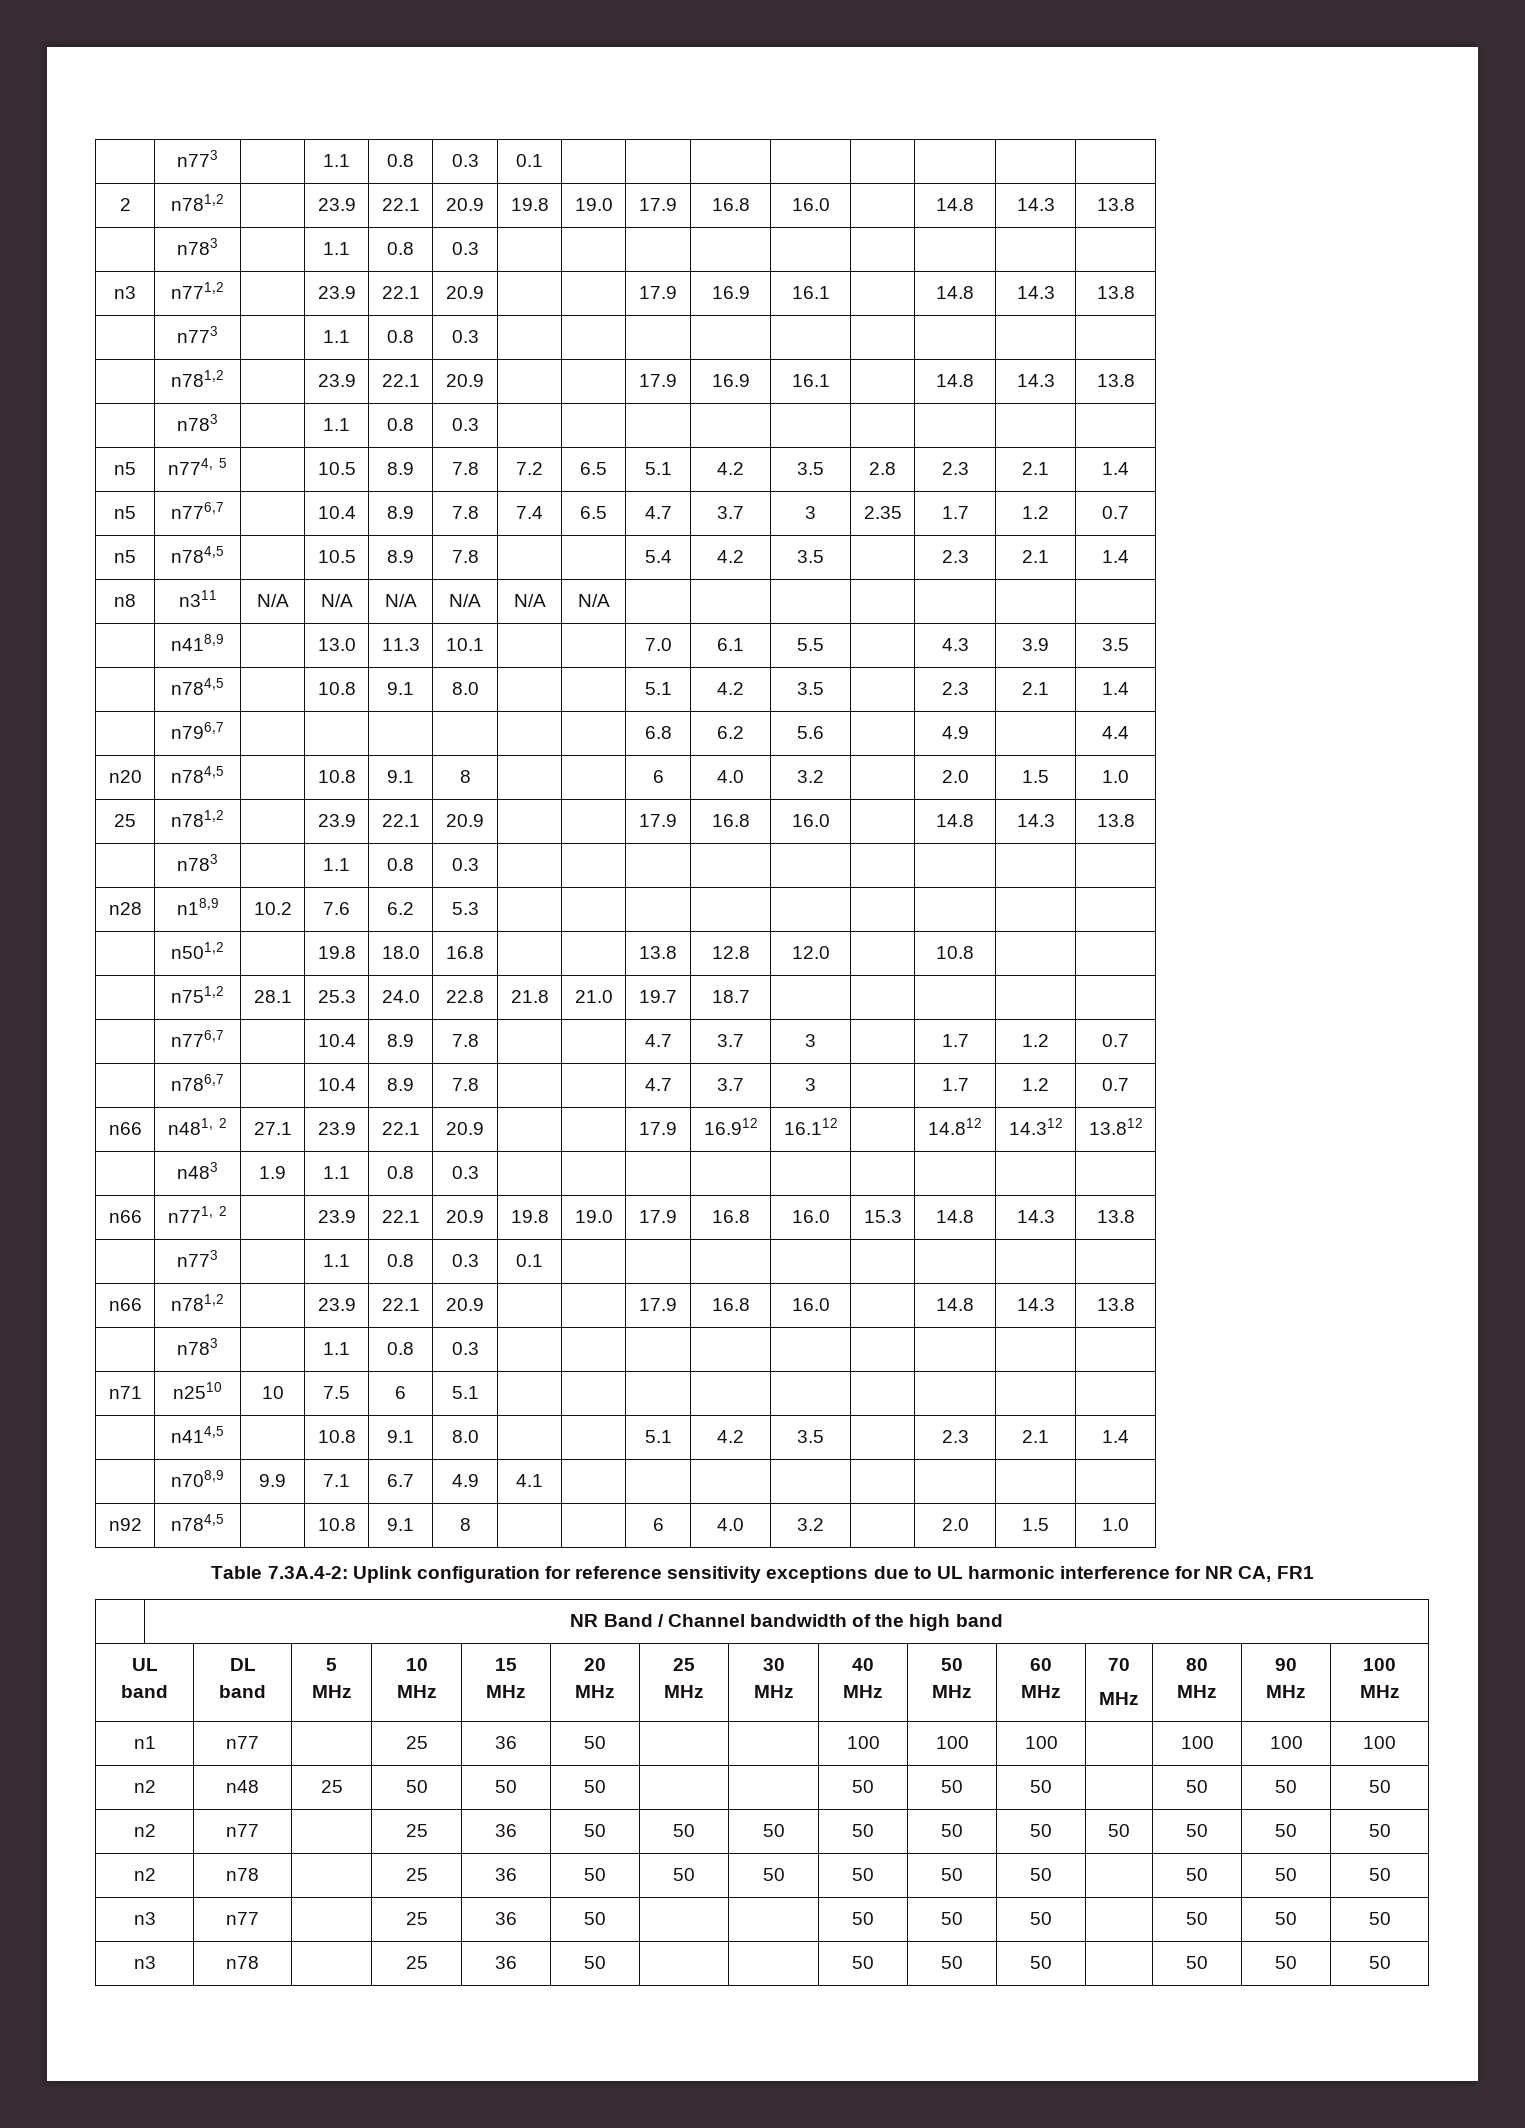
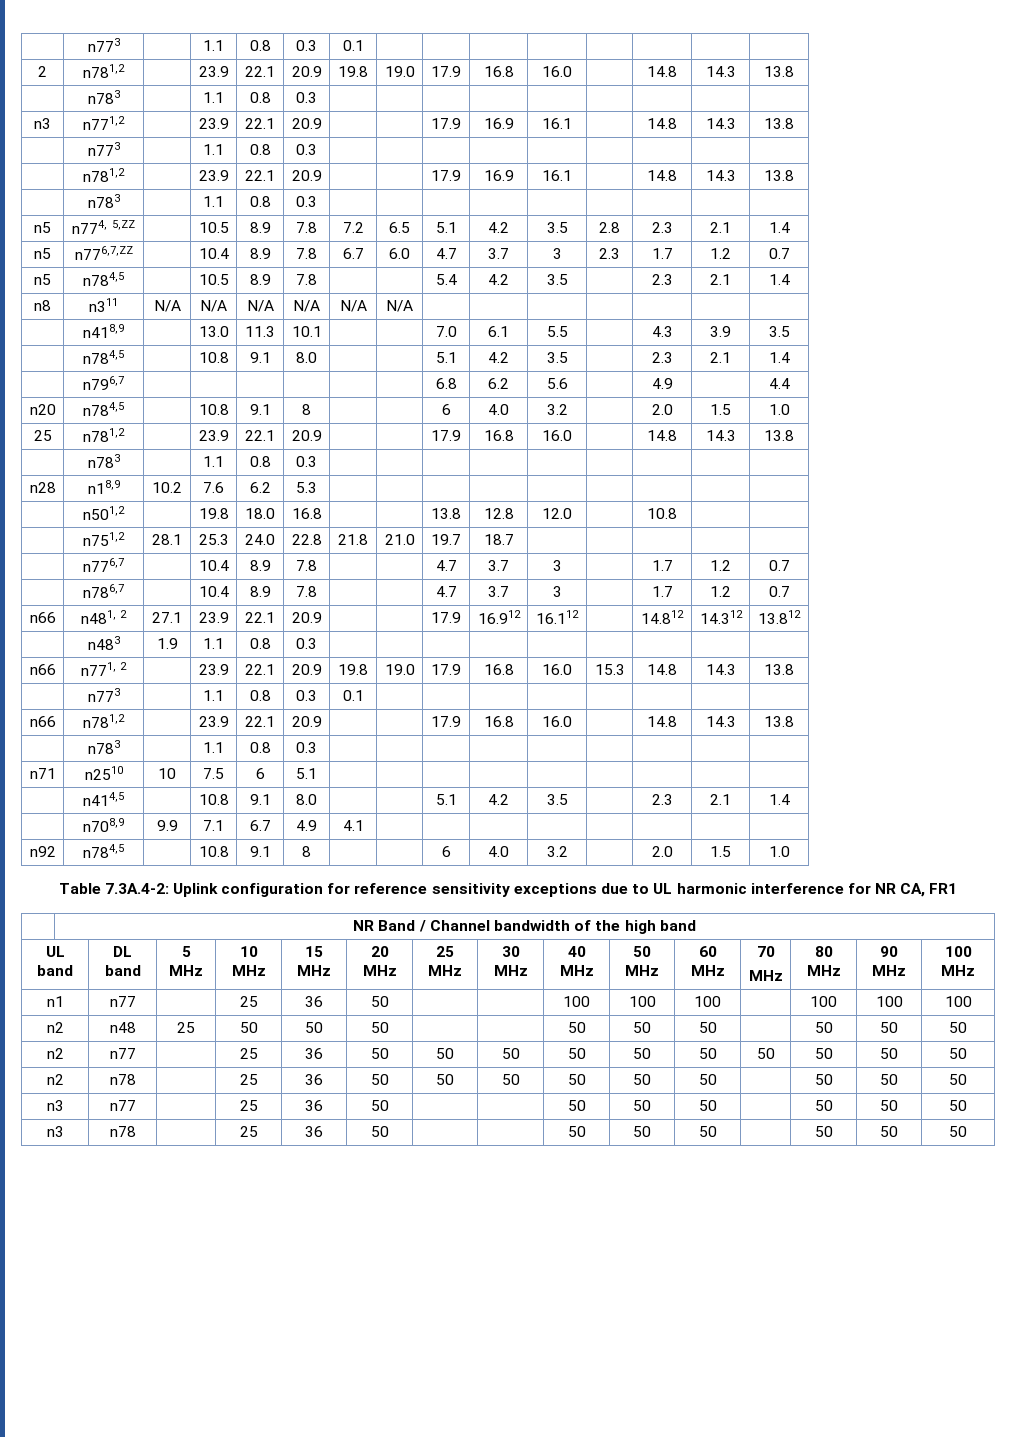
- n5 | n774, 5 | | 10.5 | 8.9 | 7.8 | 7.2 | 6.5 | 5.1 | 4.2 | 3.5 | 2.8 | 2.3 | 2.1 | 1.4
+ n5 | n774, 5,ZZ | | 10.5 | 8.9 | 7.8 | 7.2 | 6.5 | 5.1 | 4.2 | 3.5 | 2.8 | 2.3 | 2.1 | 1.4
- n5 | n776,7 | | 10.4 | 8.9 | 7.8 | 7.4 | 6.5 | 4.7 | 3.7 | 3 | 2.35 | 1.7 | 1.2 | 0.7
+ n5 | n776,7,ZZ | | 10.4 | 8.9 | 7.8 | 6.7 | 6.0 | 4.7 | 3.7 | 3 | 2.3 | 1.7 | 1.2 | 0.7

